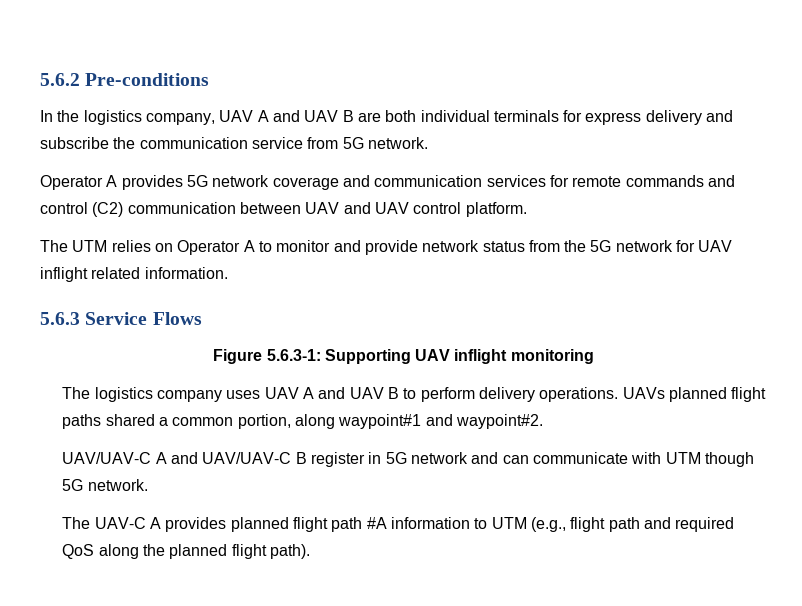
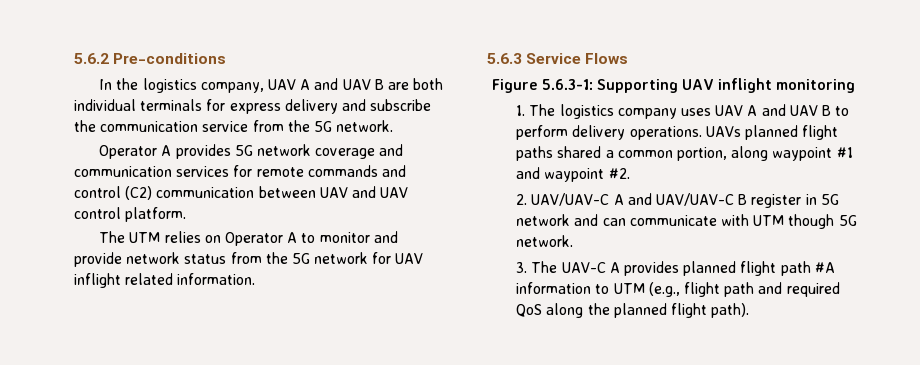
- In the logistics company, UAV A and UAV B are both individual terminals for express delivery and subscribe the communication service from 5G network.
+ In the logistics company, UAV A and UAV B are both individual terminals for express delivery and subscribe the communication service from the 5G network.
- The logistics company uses UAV A and UAV B to perform delivery operations.
+ 1. The logistics company uses UAV A and UAV B to perform delivery operations.
- UAVs planned flight paths shared a common portion, along waypoint#1 and waypoint#2.
- UAV/UAV-C A and UAV/UAV-C B register in 5G network and can communicate with UTM though 5G network.
+ UAVs planned flight paths shared a common portion, along waypoint #1 and waypoint #2.
+ 2. UAV/UAV-C A and UAV/UAV-C B register in 5G network and can communicate with UTM though 5G network.
- The UAV-C A provides planned flight path #A information to UTM (e.g., flight path and required QoS along the planned flight path).
+ 3. The UAV-C A provides planned flight path #A information to UTM (e.g., flight path and required QoS along the planned flight path).

